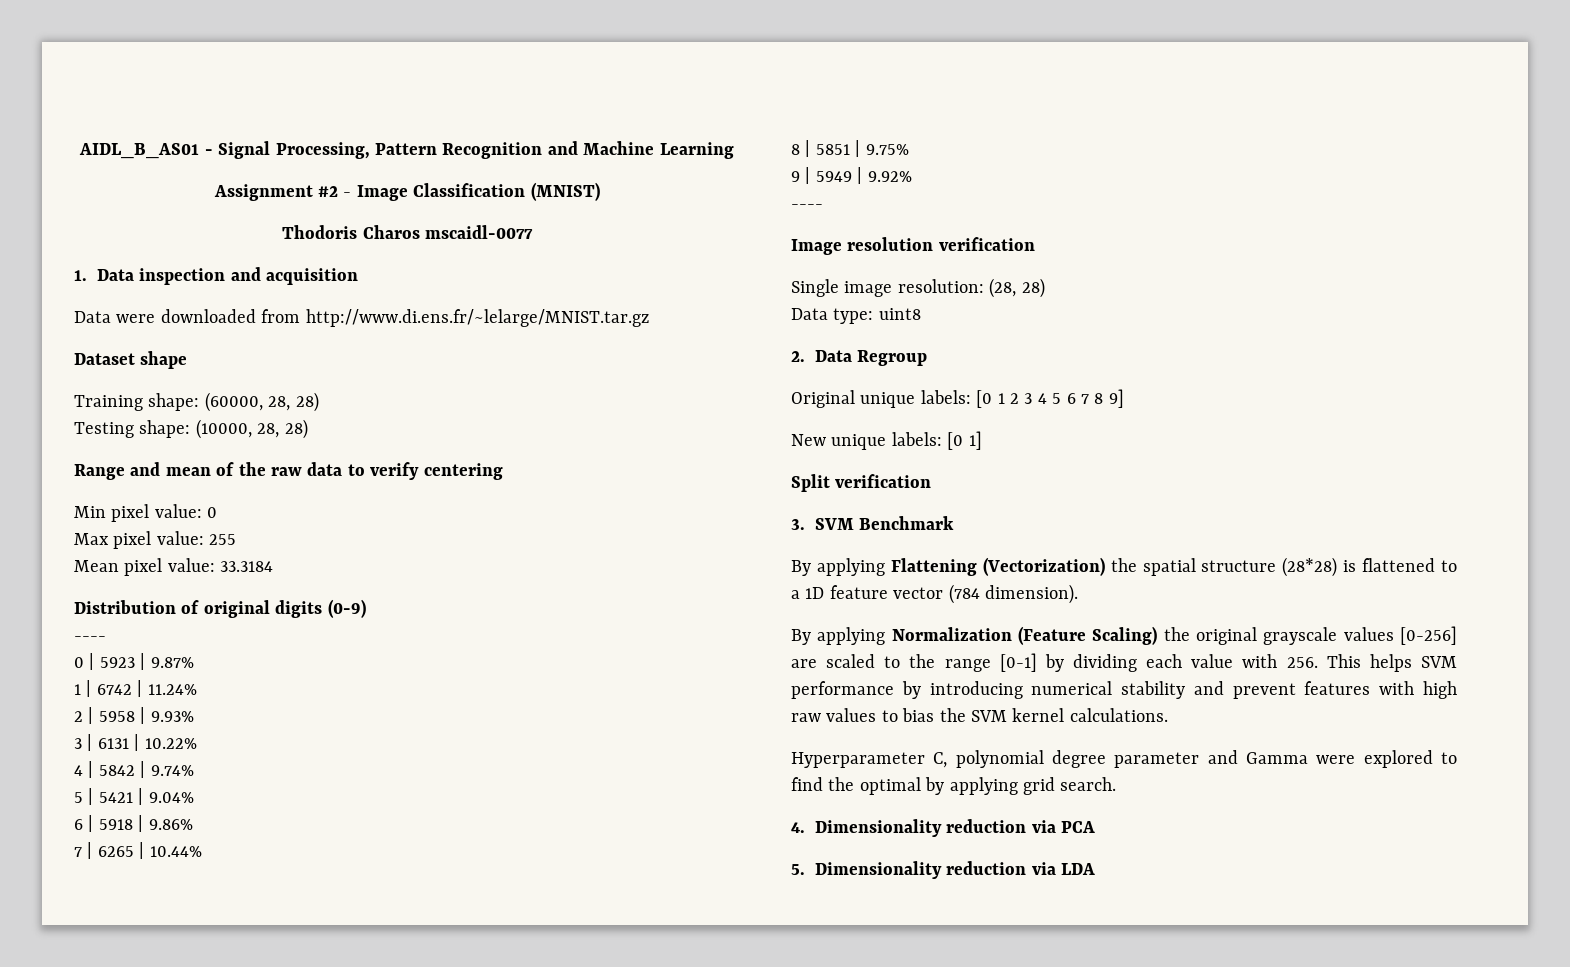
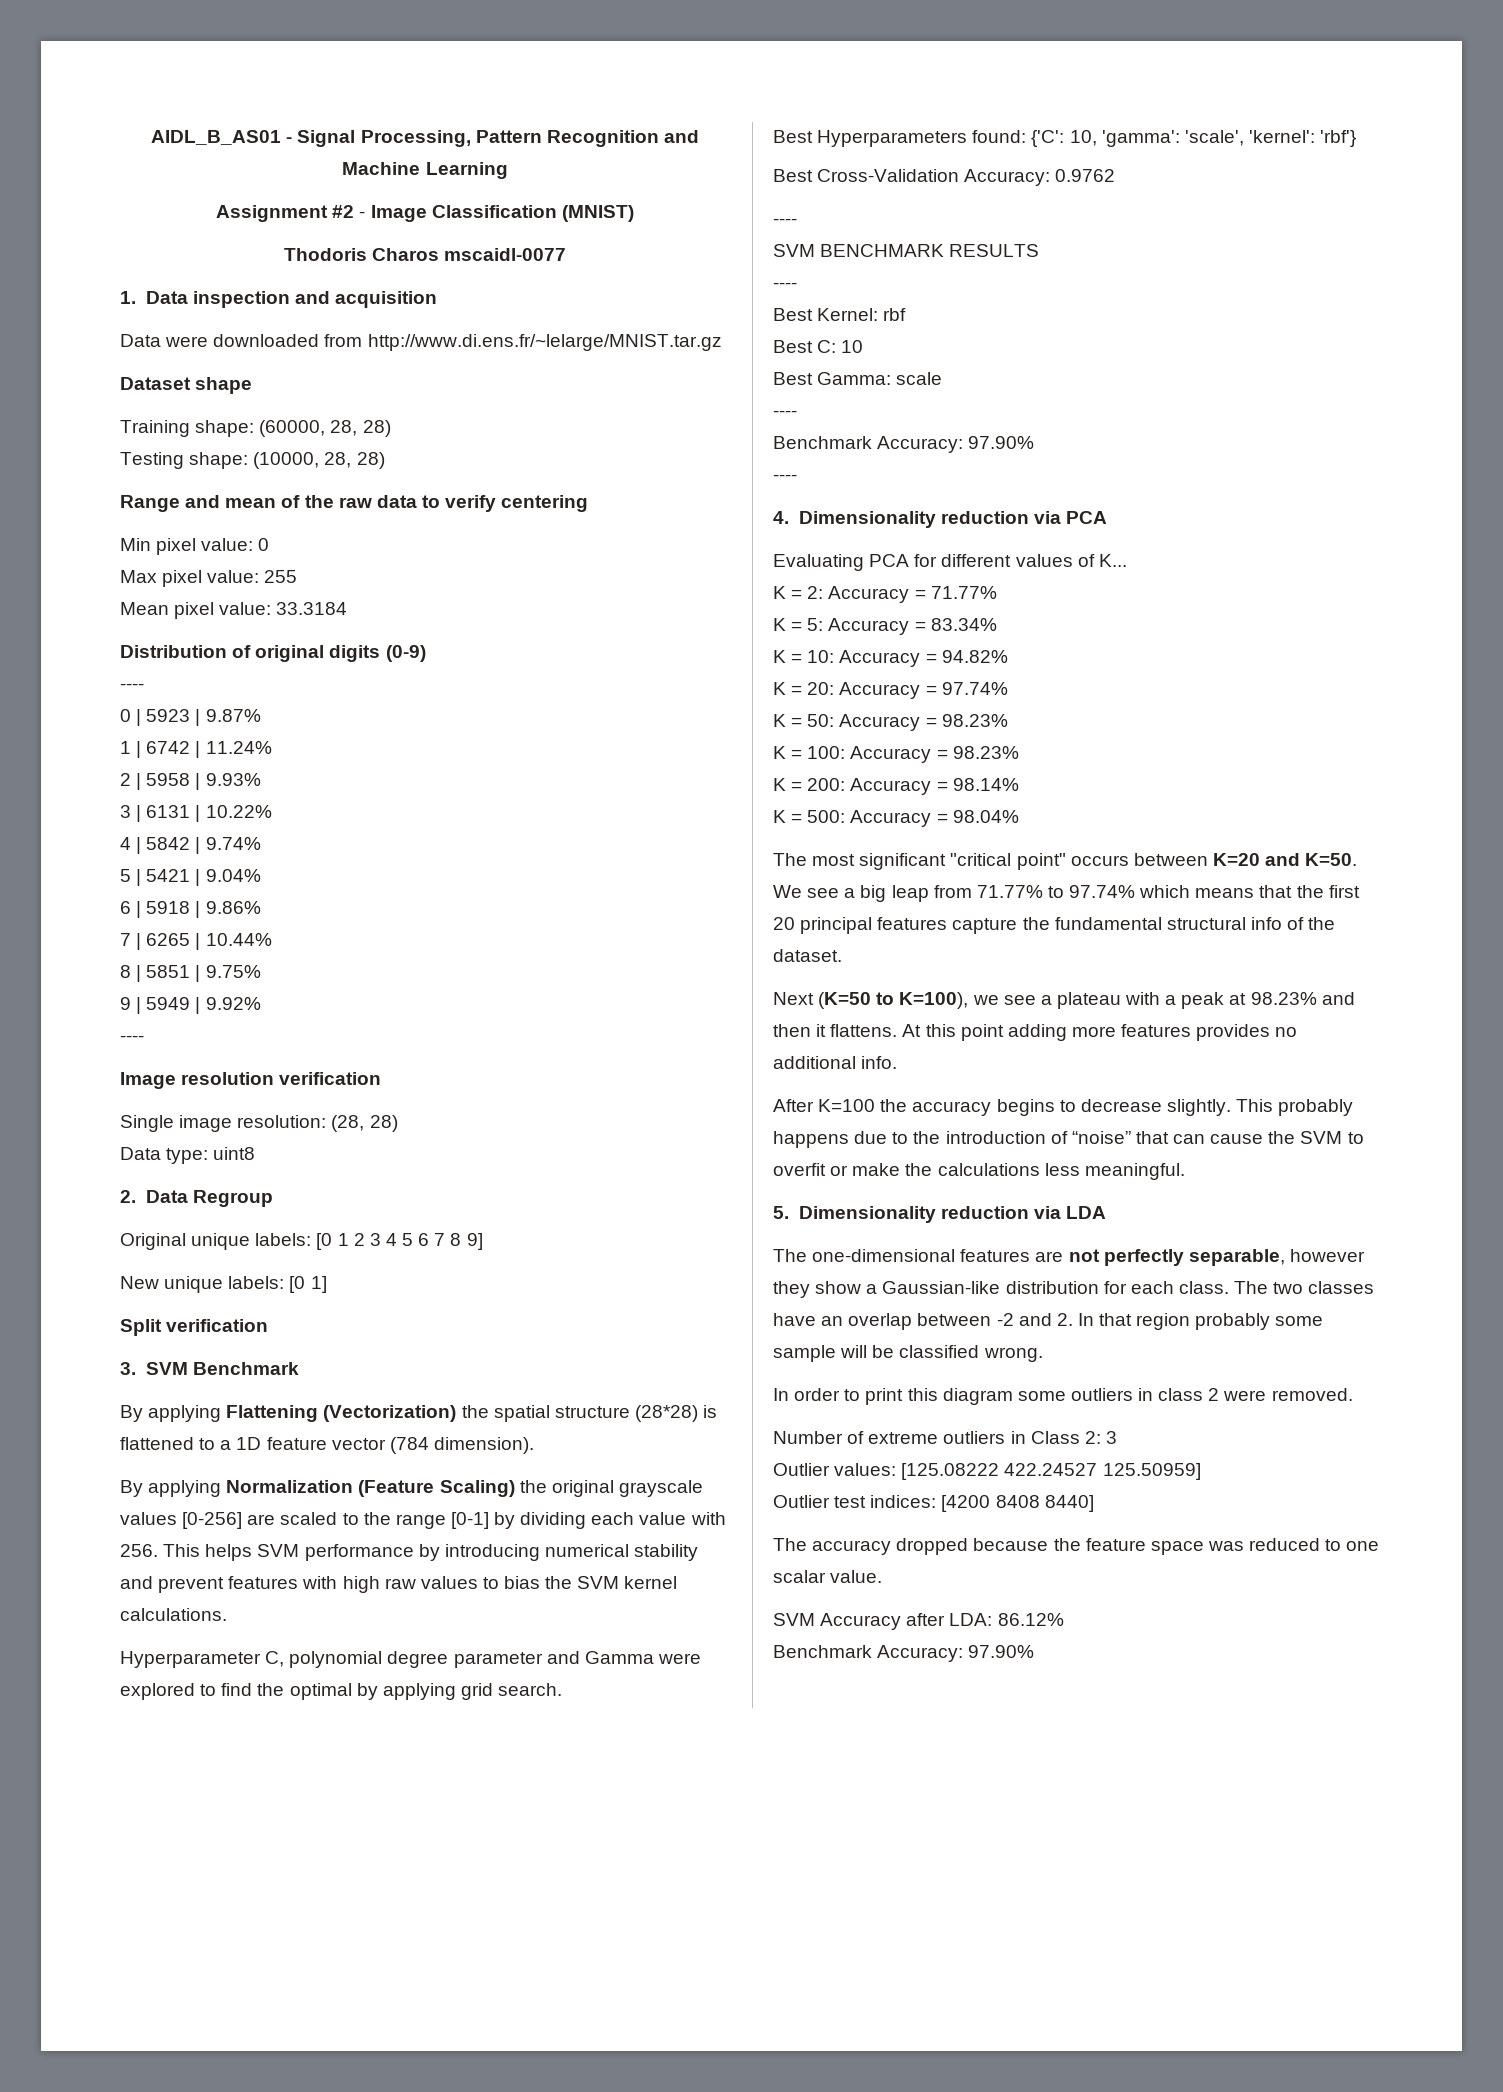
+ Best Hyperparameters found: {'C': 10, 'gamma': 'scale', 'kernel': 'rbf'}
+ Best Cross-Validation Accuracy: 0.9762
+ ----
+ SVM BENCHMARK RESULTS
+ ----
+ Best Kernel: rbf
+ Best C: 10
+ Best Gamma: scale
+ ----
+ Benchmark Accuracy: 97.90%
+ ----
+ Evaluating PCA for different values of K...
+ K = 2: Accuracy = 71.77%
+ K = 5: Accuracy = 83.34%
+ K = 10: Accuracy = 94.82%
+ K = 20: Accuracy = 97.74%
+ K = 50: Accuracy = 98.23%
+ K = 100: Accuracy = 98.23%
+ K = 200: Accuracy = 98.14%
+ K = 500: Accuracy = 98.04%
+ The most significant "critical point" occurs between K=20 and K=50. We see a big leap from 71.77% to 97.74% which means that the first 20 principal features capture the fundamental structural info of the dataset.
+ Next (K=50 to K=100), we see a plateau with a peak at 98.23% and then it flattens. At this point adding more features provides no additional info.
+ After K=100 the accuracy begins to decrease slightly. This probably happens due to the introduction of “noise” that can cause the SVM to overfit or make the calculations less meaningful.
+ The one-dimensional features are not perfectly separable, however they show a Gaussian-like distribution for each class. The two classes have an overlap between -2 and 2. In that region probably some sample will be classified wrong.
+ In order to print this diagram some outliers in class 2 were removed.
+ Number of extreme outliers in Class 2: 3
+ Outlier values: [125.08222 422.24527 125.50959]
+ Outlier test indices: [4200 8408 8440]
+ The accuracy dropped because the feature space was reduced to one scalar value.
+ SVM Accuracy after LDA: 86.12%
+ Benchmark Accuracy: 97.90%

